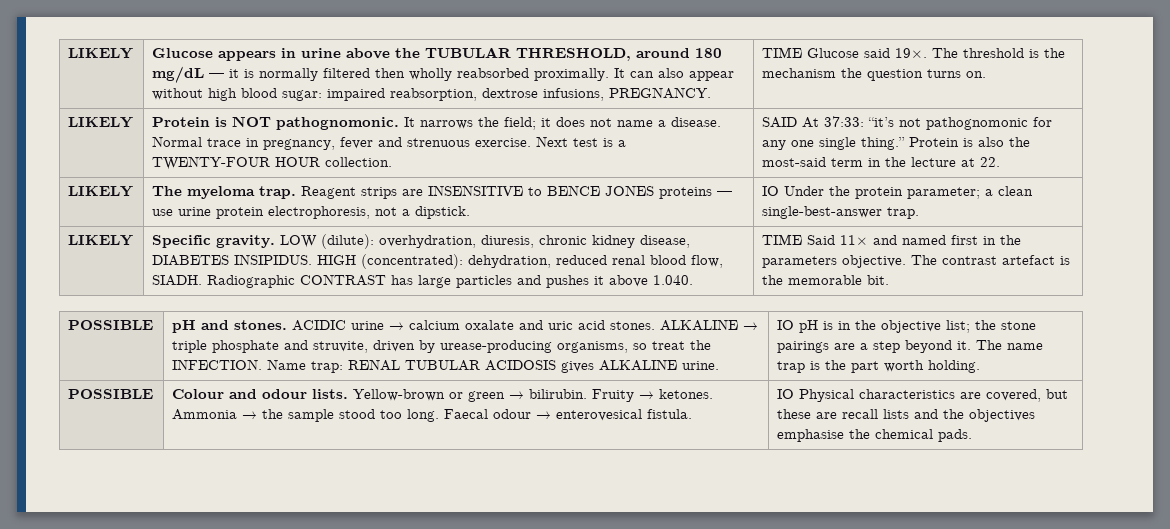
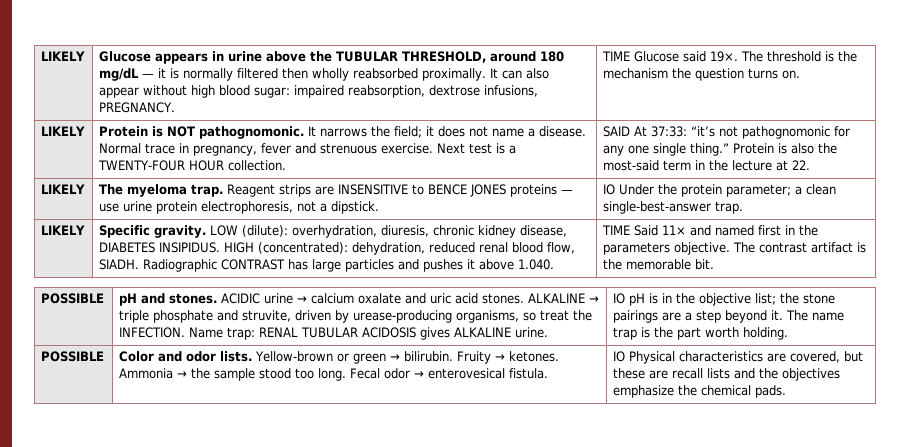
- The contrast artefact is the memorable bit.
+ The contrast artifact is the memorable bit.
- Colour and odour lists.
+ Color and odor lists.
- Faecal odour → enterovesical fistula.
+ Fecal odor → enterovesical fistula.
- IO Physical characteristics are covered, but these are recall lists and the objectives emphasise the chemical pads.
+ IO Physical characteristics are covered, but these are recall lists and the objectives emphasize the chemical pads.

